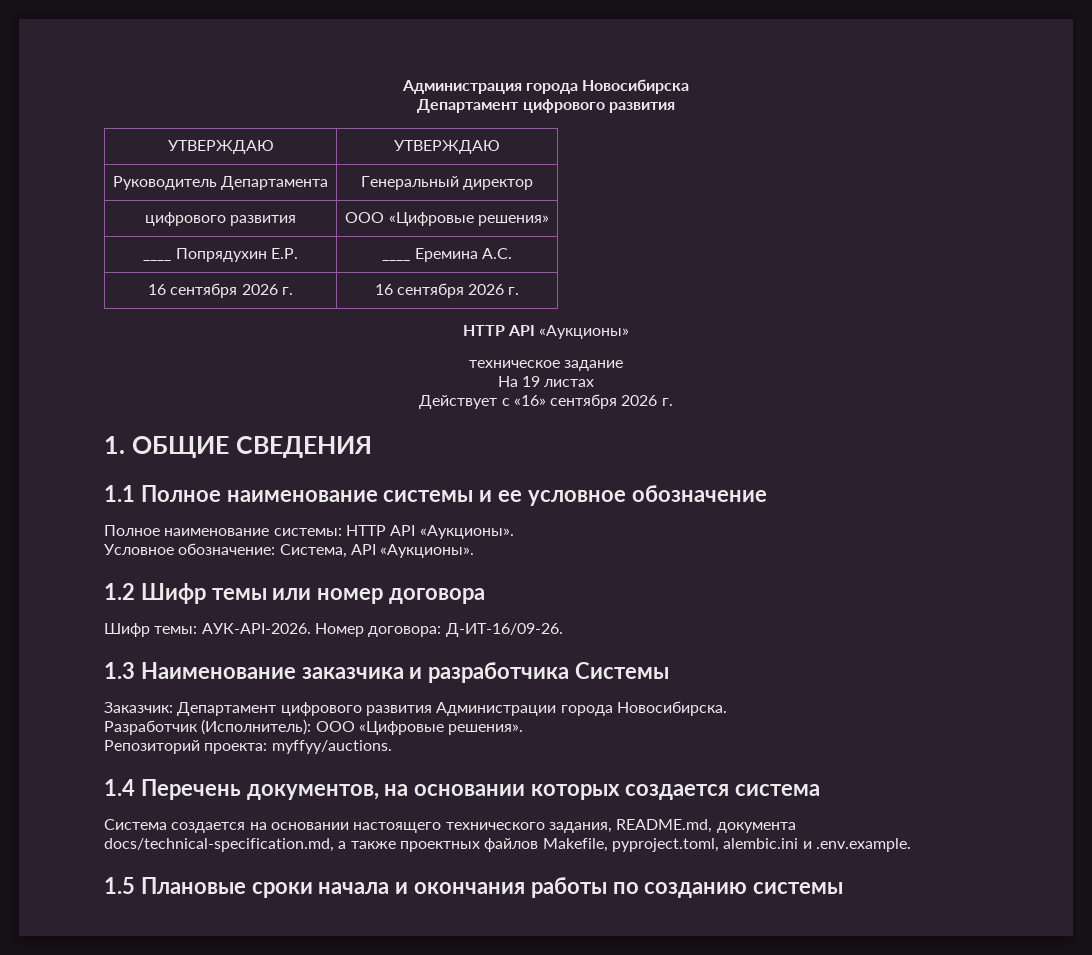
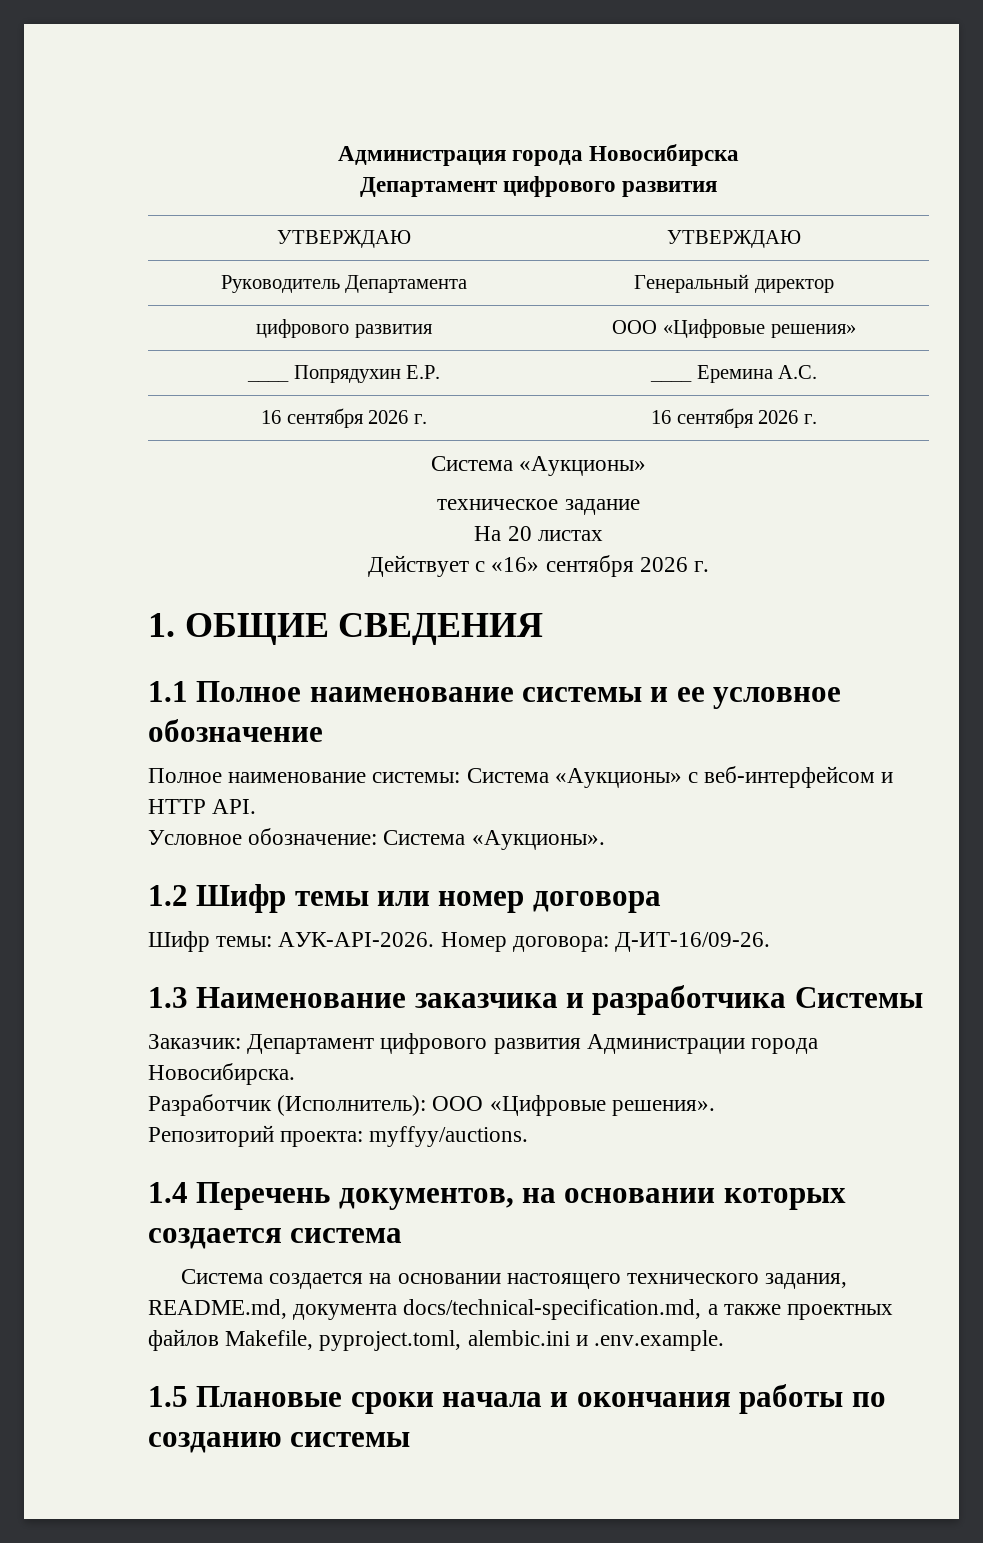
  16 сентября 2026 г. | 16 сентября 2026 г.
- HTTP API «Аукционы»
+ Система «Аукционы»
- На 19 листах
+ На 20 листах
- Полное наименование системы: HTTP API «Аукционы».
+ Полное наименование системы: Система «Аукционы» с веб-интерфейсом и HTTP API.
- Условное обозначение: Система, API «Аукционы».
+ Условное обозначение: Система «Аукционы».

